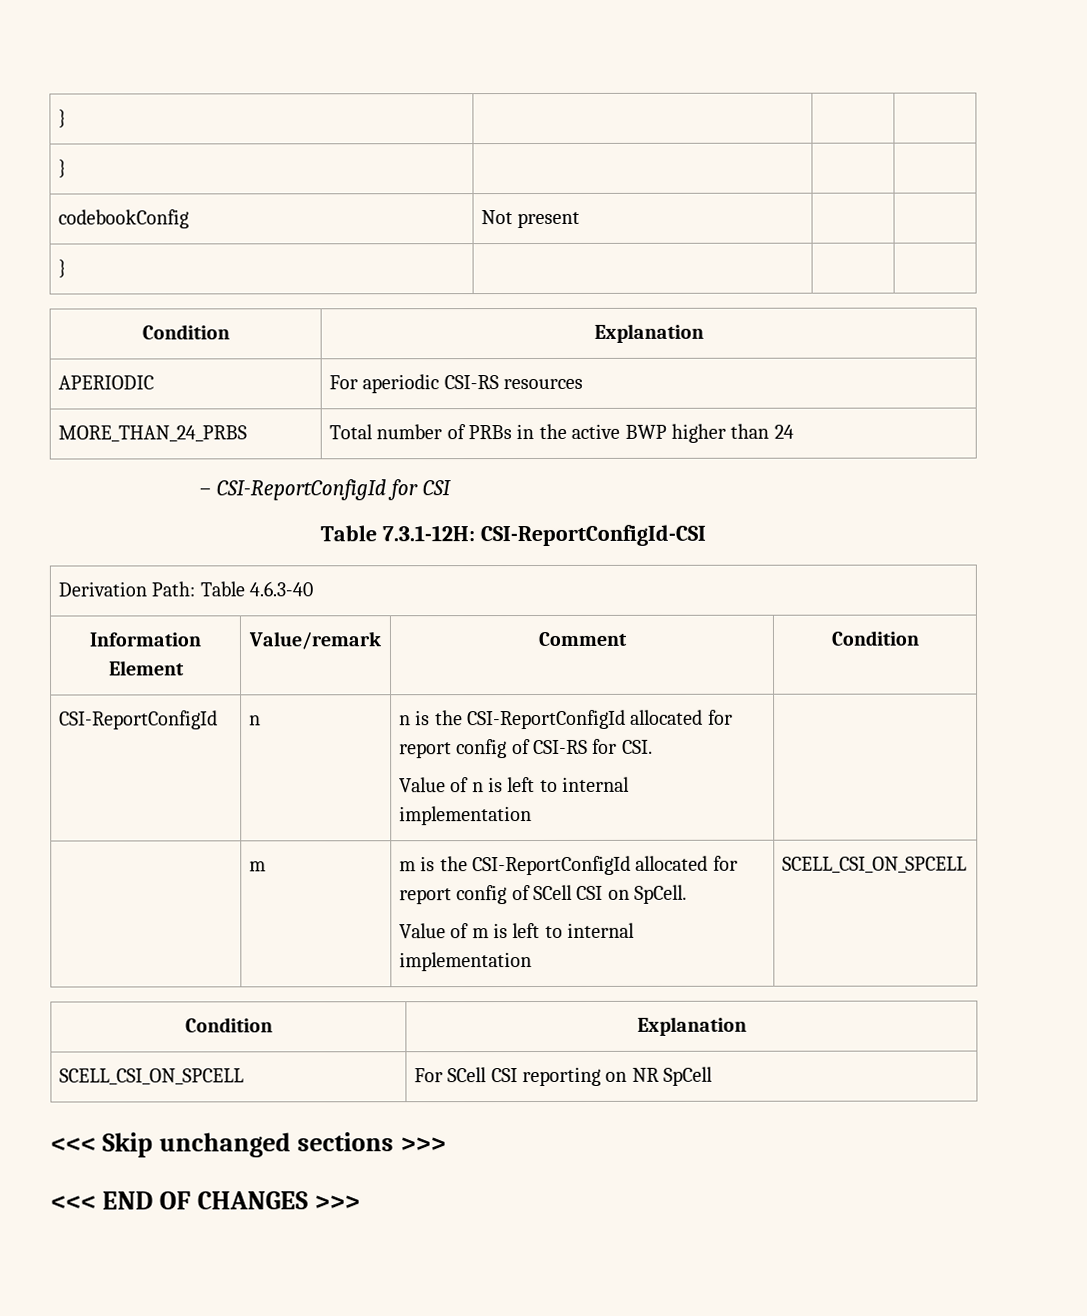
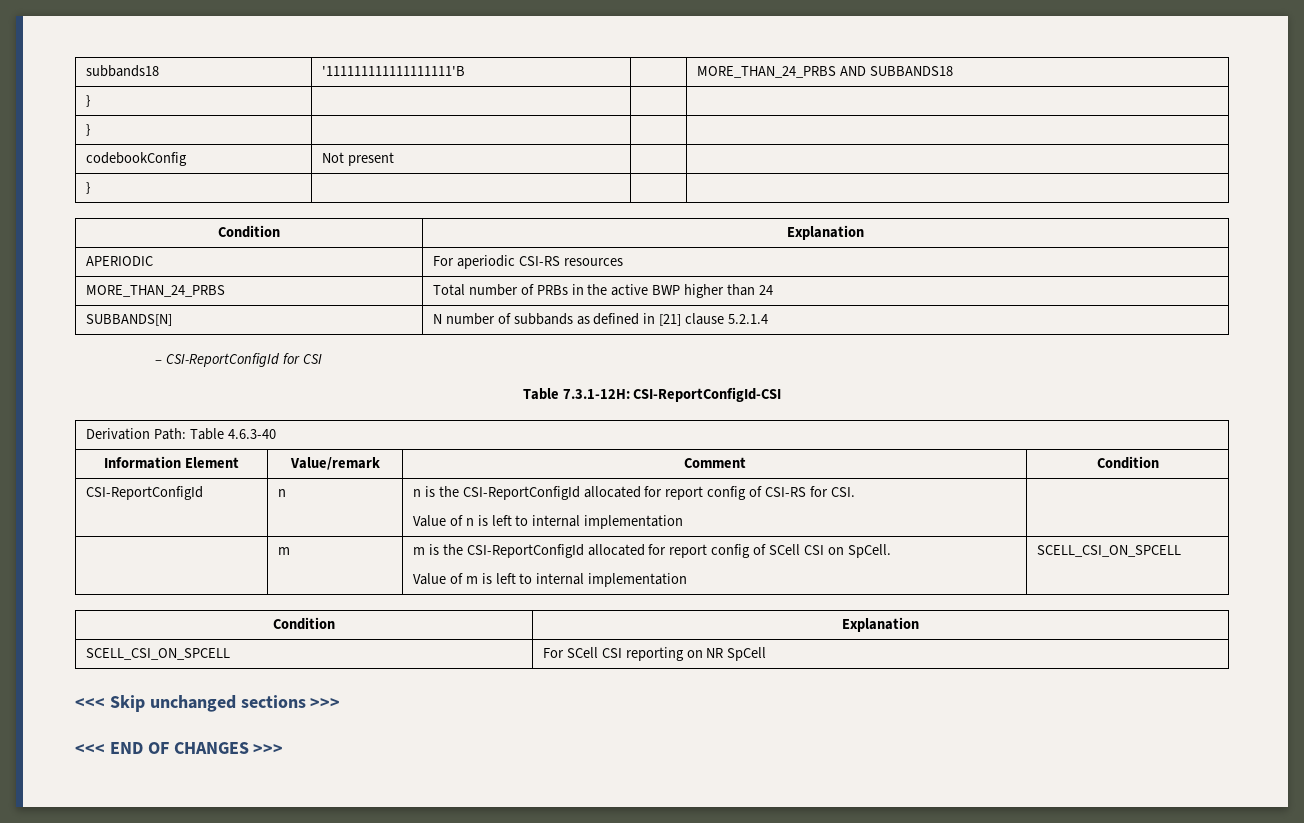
+ subbands18 | '111111111111111111'B | | MORE_THAN_24_PRBS AND SUBBANDS18
+ SUBBANDS[N] | N number of subbands as defined in [21] clause 5.2.1.4

